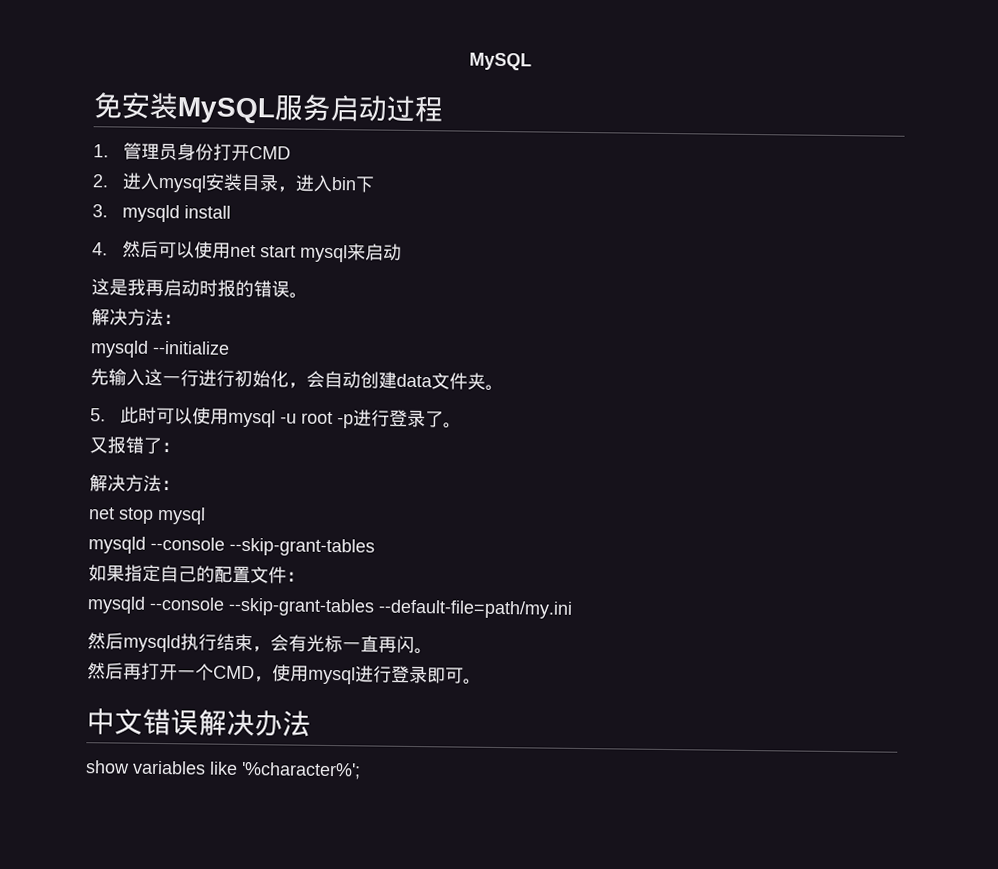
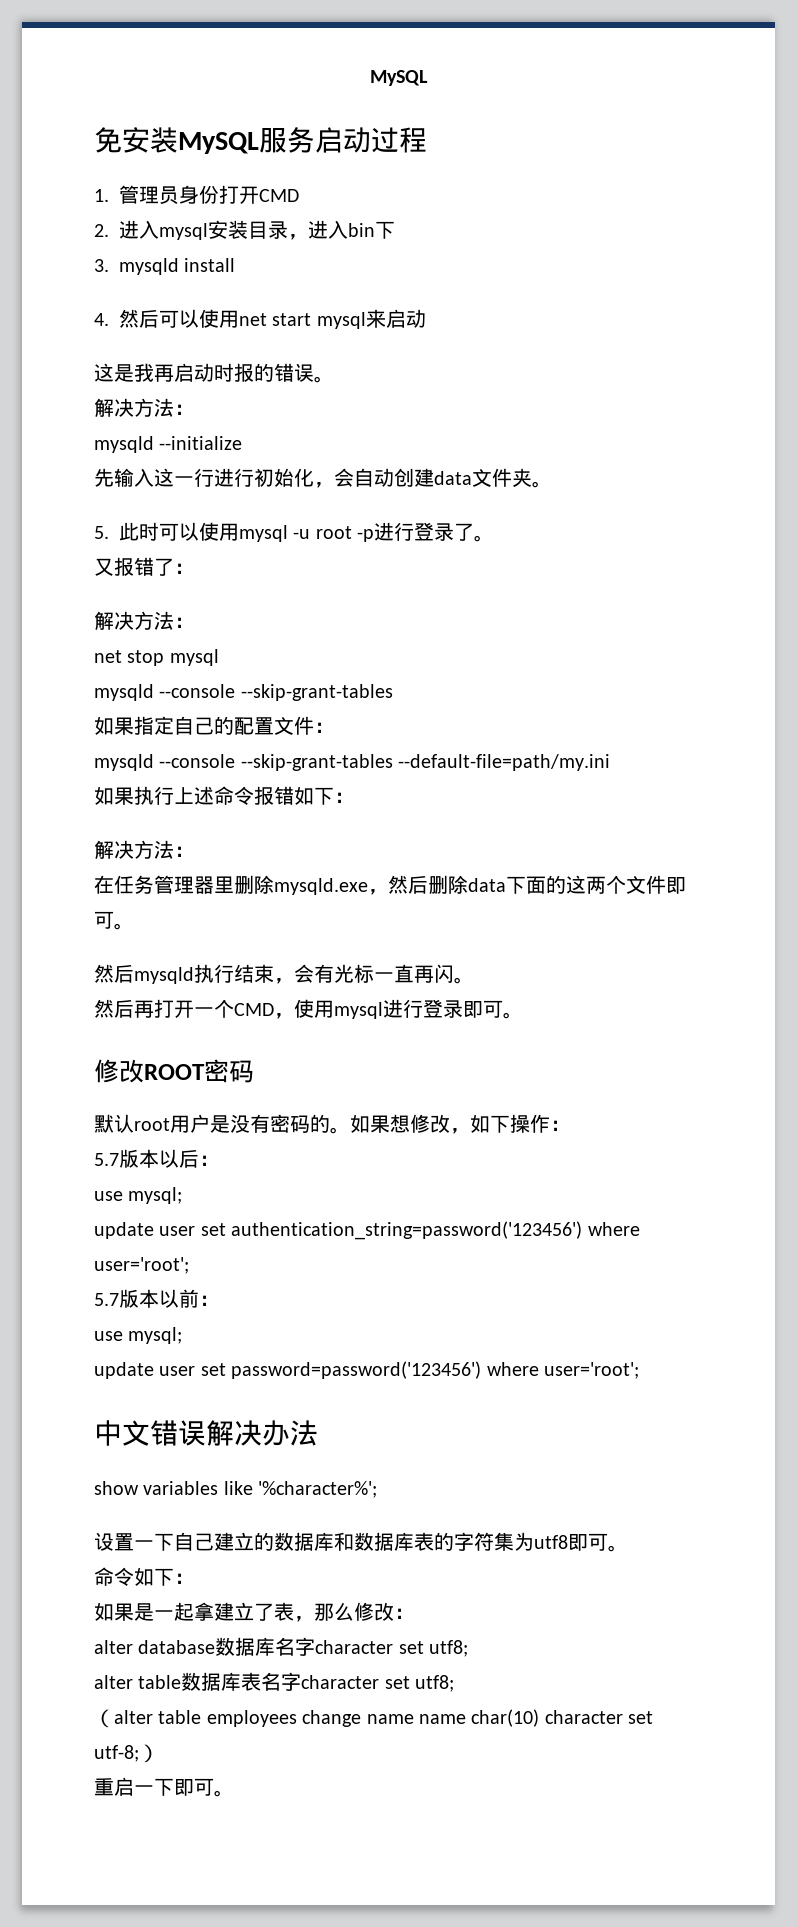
+ 如果执行上述命令报错如下：
+ 解决方法：
+ 在任务管理器里删除mysqld.exe，然后删除data下面的这两个文件即可。
+ 修改ROOT密码
+ 默认root用户是没有密码的。如果想修改，如下操作：
+ 5.7版本以后：
+ use mysql;
+ update user set authentication_string=password('123456') where user='root';
+ 5.7版本以前：
+ use mysql;
+ update user set password=password('123456') where user='root';
+ 设置一下自己建立的数据库和数据库表的字符集为utf8即可。
+ 命令如下：
+ 如果是一起拿建立了表，那么修改：
+ alter database数据库名字character set utf8;
+ alter table数据库表名字character set utf8;
+ （alter table employees change name name char(10) character set utf-8;）
+ 重启一下即可。

